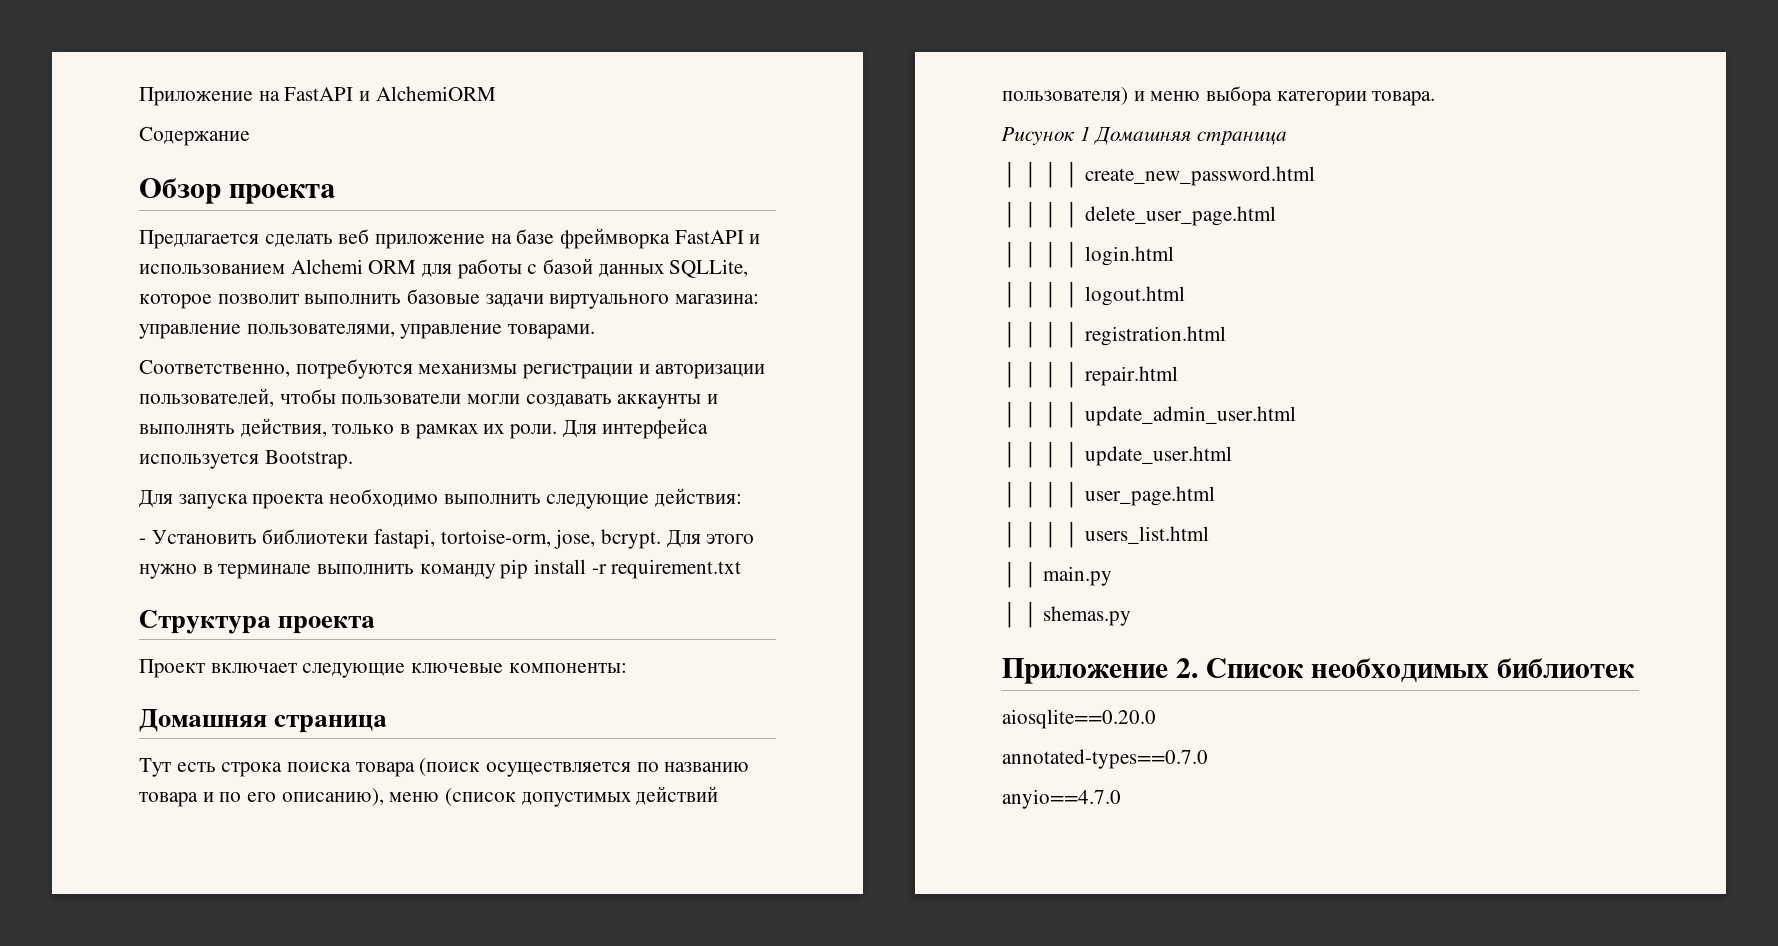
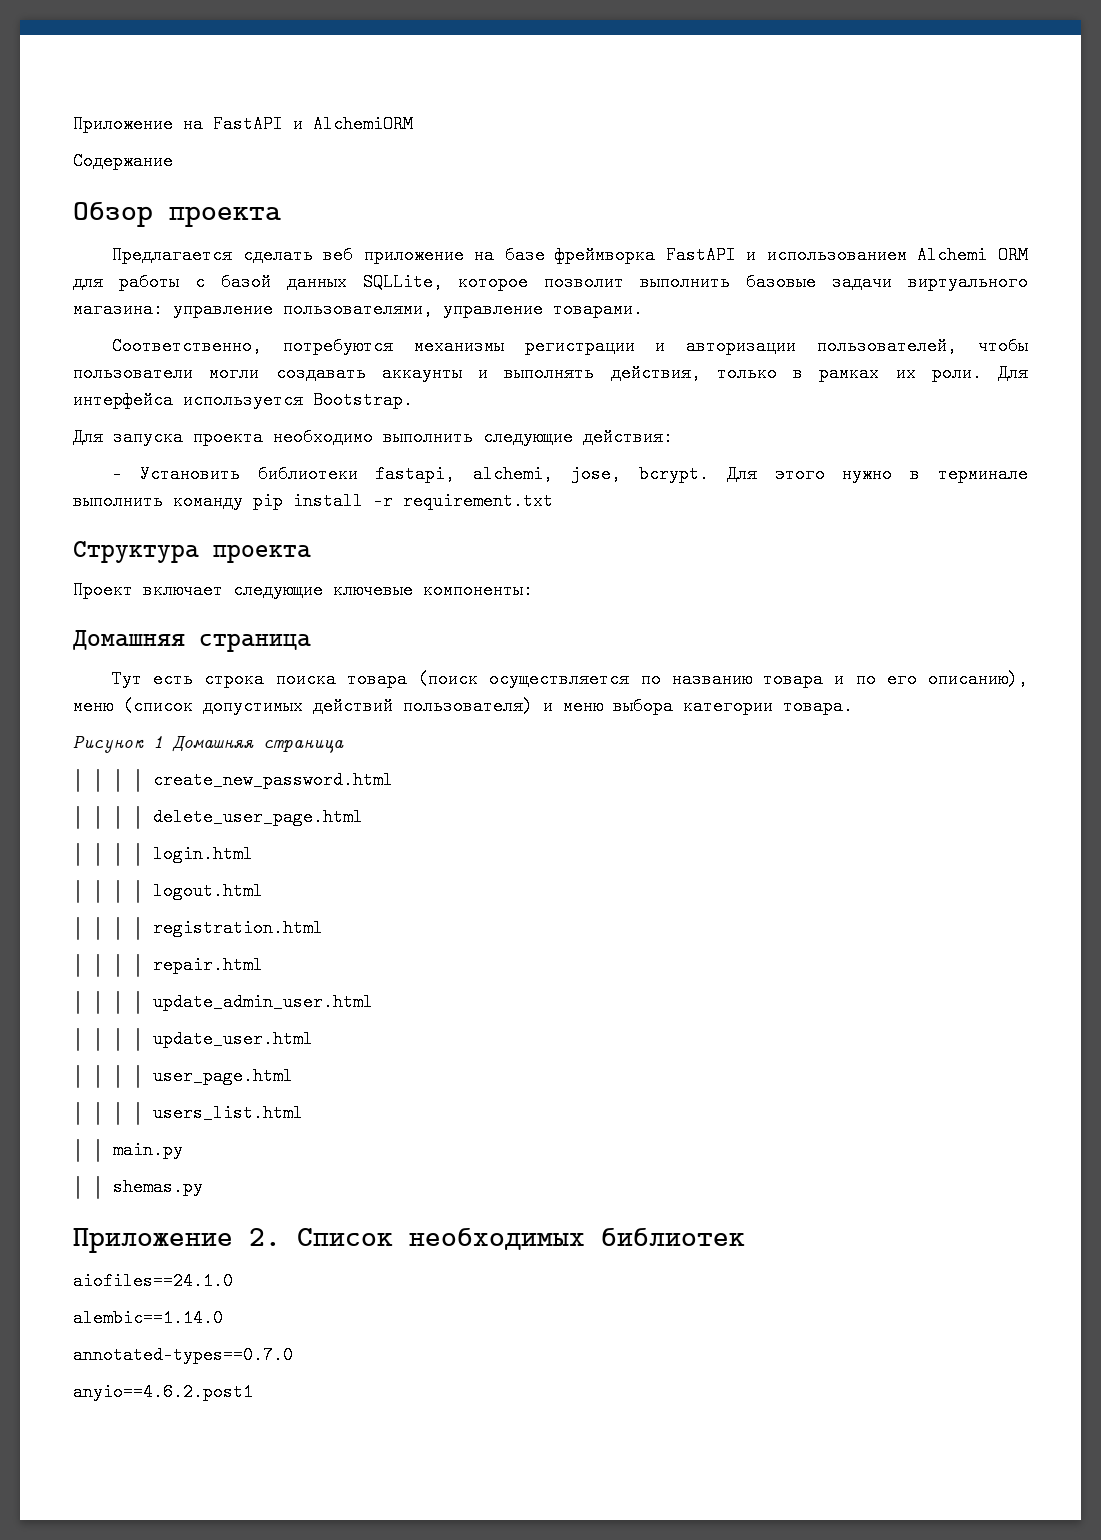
- - Установить библиотеки fastapi, tortoise-orm, jose, bcrypt.
+ - Установить библиотеки fastapi, alchemi, jose, bcrypt.
- aiosqlite==0.20.0
+ aiofiles==24.1.0
+ alembic==1.14.0
- anyio==4.7.0
+ anyio==4.6.2.post1

